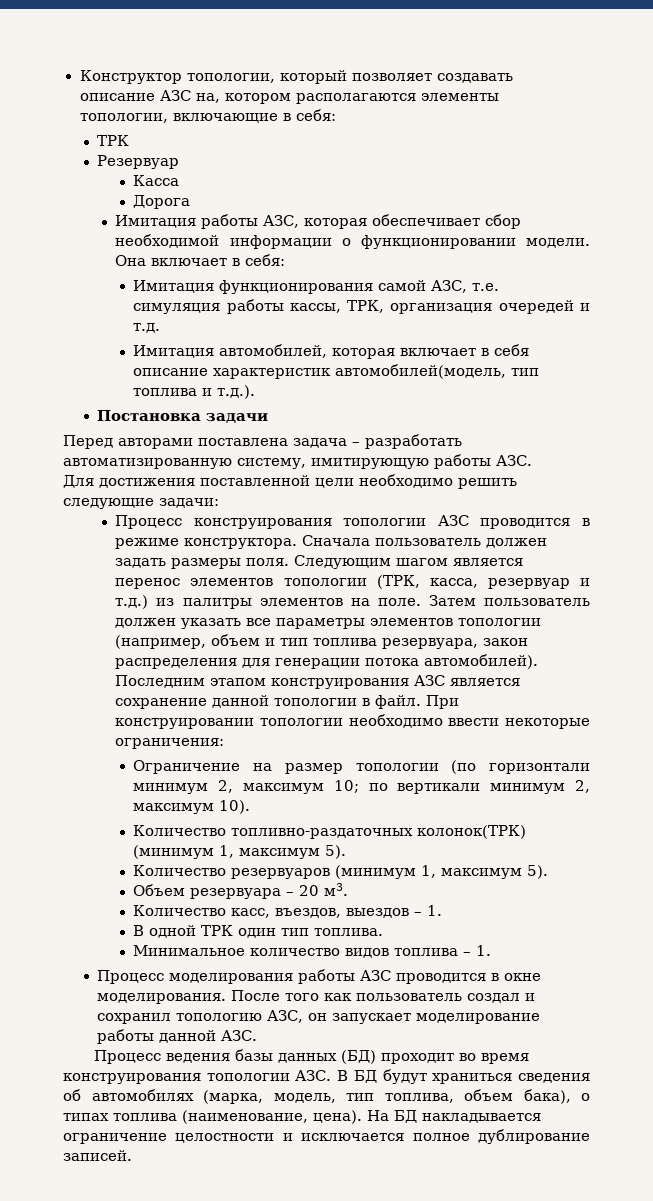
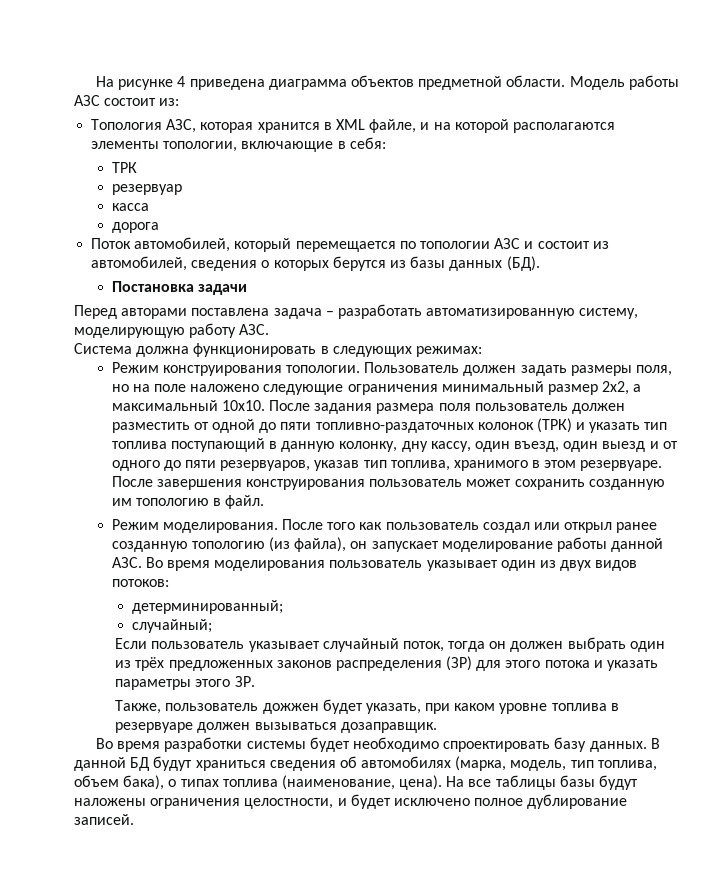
- Конструктор топологии, который позволяет создавать описание АЗС на, котором располагаются элементы топологии, включающие в себя:
+ На рисунке 4 приведена диаграмма объектов предметной области. Модель работы АЗС состоит из:
+ Топология АЗС, которая хранится в XML файле, и на которой располагаются элементы топологии, включающие в себя:
- Резервуар
- Касса
- Дорога
- Имитация работы АЗС, которая обеспечивает сбор необходимой информации о функционировании модели. Она включает в себя:
- Имитация функционирования самой АЗС, т.е. симуляция работы кассы, ТРК, организация очередей и т.д.
- Имитация автомобилей, которая включает в себя описание характеристик автомобилей(модель, тип топлива и т.д.).
+ резервуар
+ касса
+ дорога
+ Поток автомобилей, который перемещается по топологии АЗС и состоит из автомобилей, сведения о которых берутся из базы данных (БД).
- Перед авторами поставлена задача – разработать автоматизированную систему, имитирующую работы АЗС.
- Для достижения поставленной цели необходимо решить следующие задачи:
- Процесс конструирования топологии АЗС проводится в режиме конструктора. Сначала пользователь должен задать размеры поля. Следующим шагом является перенос элементов топологии (ТРК, касса, резервуар и т.д.) из палитры элементов на поле. Затем пользователь должен указать все параметры элементов топологии (например, объем и тип топлива резервуара, закон распределения для генерации потока автомобилей). Последним этапом конструирования АЗС является сохранение данной топологии в файл. При конструировании топологии необходимо ввести некоторые ограничения:
- Ограничение на размер топологии (по горизонтали минимум 2, максимум 10; по вертикали минимум 2, максимум 10).
- Количество топливно-раздаточных колонок(ТРК) (минимум 1, максимум 5).
- Количество резервуаров (минимум 1, максимум 5).
- Объем резервуара – 20 м3.
- Количество касс, въездов, выездов – 1.
- В одной ТРК один тип топлива.
- Минимальное количество видов топлива – 1.
- Процесс моделирования работы АЗС проводится в окне моделирования.
+ Перед авторами поставлена задача – разработать автоматизированную систему, моделирующую работу АЗС.
+ Система должна функционировать в следующих режимах:
+ Режим конструирования топологии. Пользователь должен задать размеры поля, но на поле наложено следующие ограничения минимальный размер 2х2, а максимальный 10х10. После задания размера поля пользователь должен разместить от одной до пяти топливно-раздаточных колонок (ТРК) и указать тип топлива поступающий в данную колонку, дну кассу, один въезд, один выезд и от одного до пяти резервуаров, указав тип топлива, хранимого в этом резервуаре. После завершения конструирования пользователь может сохранить созданную им топологию в файл.
+ Режим моделирования.
- После того как пользователь создал и сохранил топологию АЗС, он запускает моделирование работы данной АЗС.
- Процесс ведения базы данных (БД) проходит во время конструирования топологии АЗС. В БД будут храниться сведения об автомобилях (марка, модель, тип топлива, объем бака), о типах топлива (наименование, цена).
+ После того как пользователь создал или открыл ранее созданную топологию (из файла), он запускает моделирование работы данной АЗС. Во время моделирования пользователь указывает один из двух видов потоков:
+ детерминированный;
+ случайный;
+ Если пользователь указывает случайный поток, тогда он должен выбрать один из трёх предложенных законов распределения (ЗР) для этого потока и указать параметры этого ЗР.
+ Также, пользователь дожжен будет указать, при каком уровне топлива в резервуаре должен вызываться дозаправщик.
+ Во время разработки системы будет необходимо спроектировать базу данных. В данной БД будут храниться сведения об автомобилях (марка, модель, тип топлива, объем бака), о типах топлива (наименование, цена).
- На БД накладывается ограничение целостности и исключается полное дублирование записей.
+ На все таблицы базы будут наложены ограничения целостности, и будет исключено полное дублирование записей.

